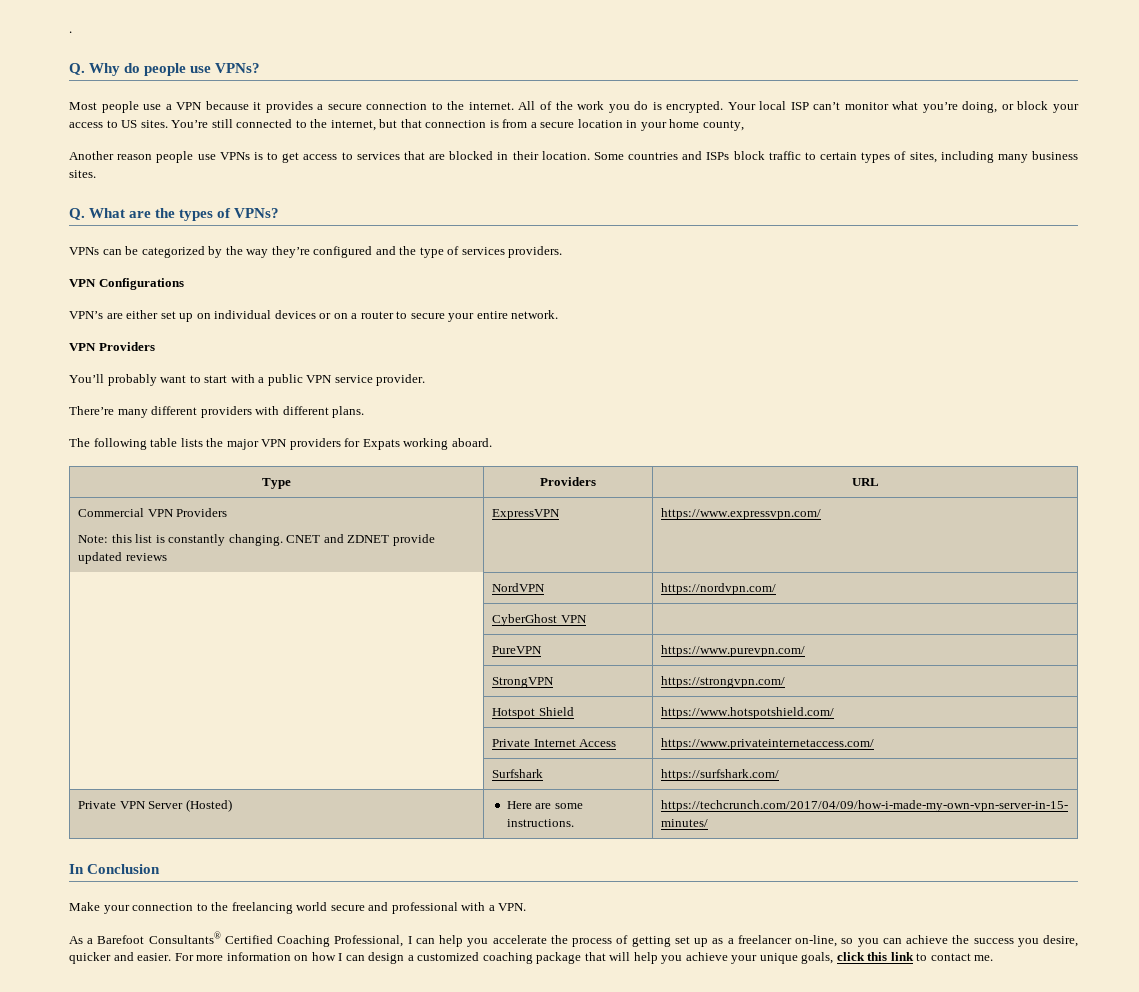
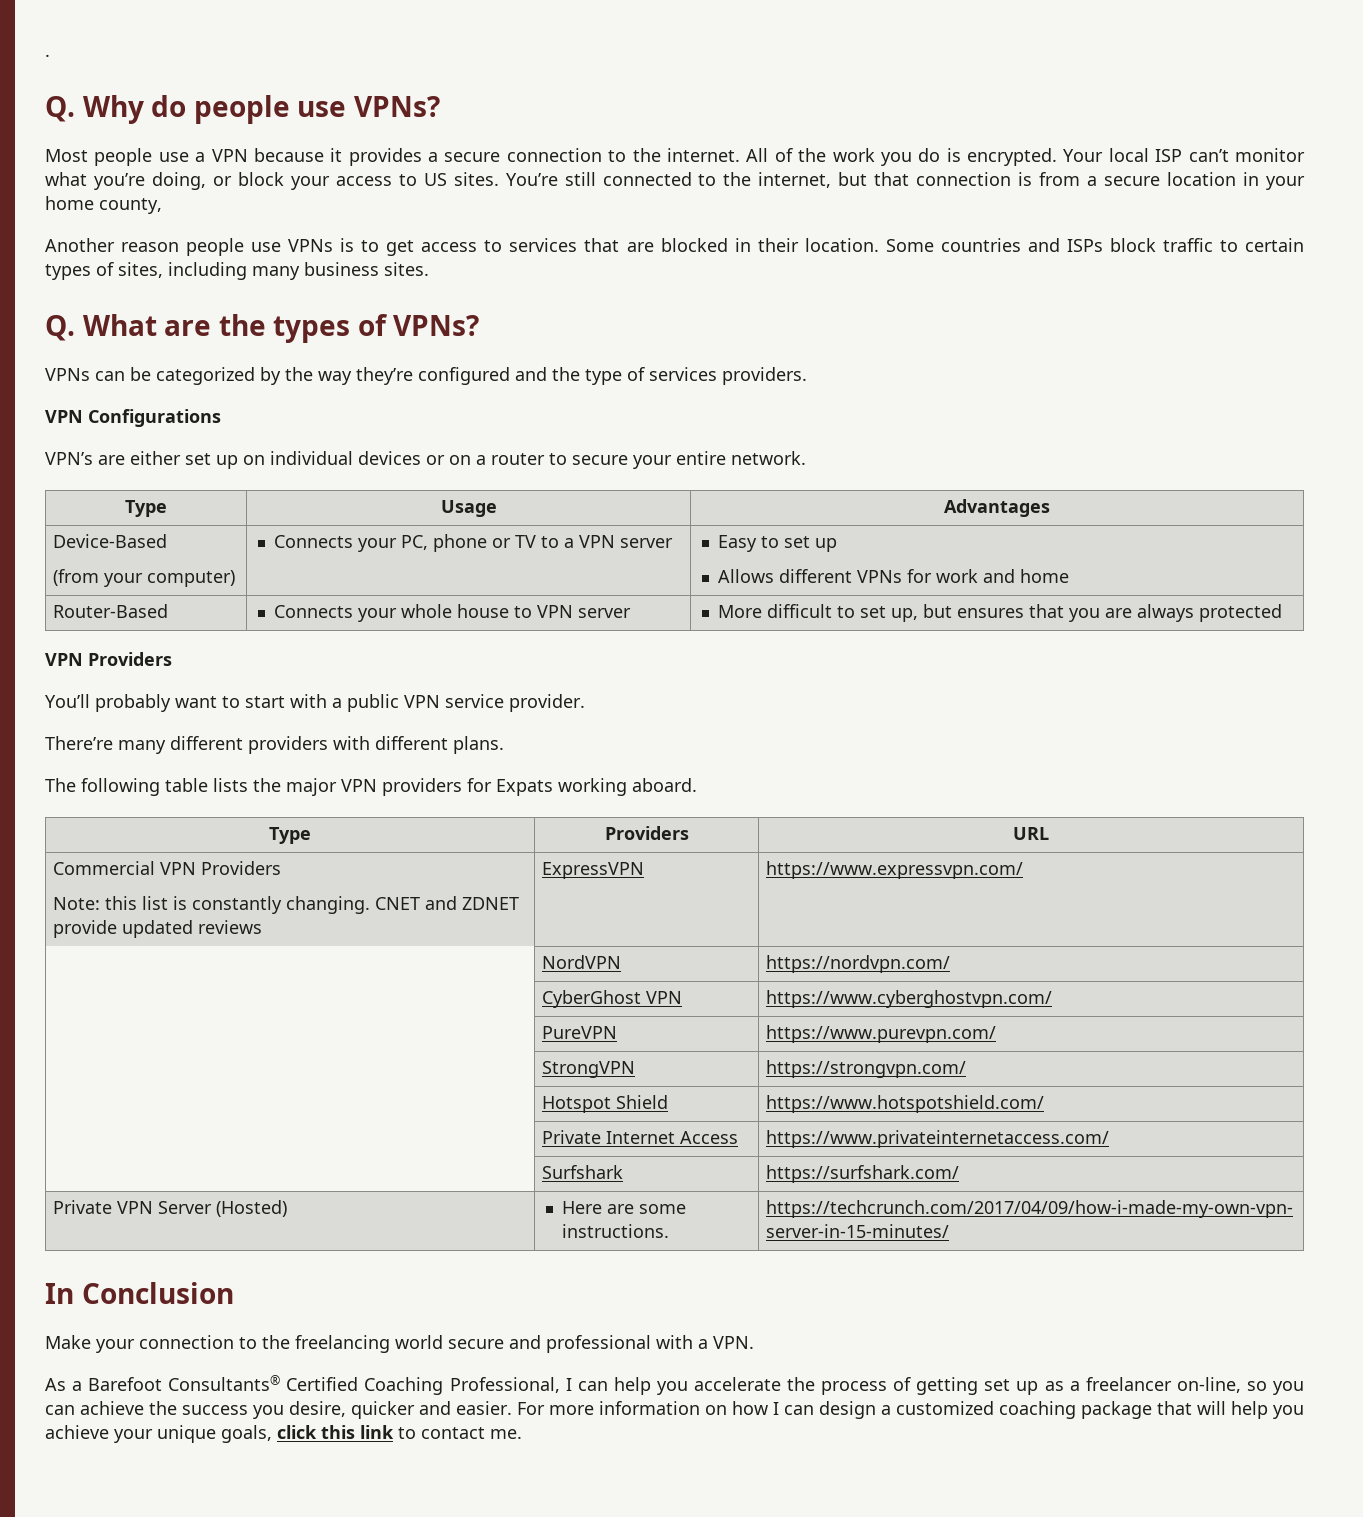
+ Type | Usage | Advantages
+ Device-Based
+ (from your computer) | Connects your PC, phone or TV to a VPN server | Easy to set up
+ Allows different VPNs for work and home
+ Router-Based | Connects your whole house to VPN server | More difficult to set up, but ensures that you are always protected
- | CyberGhost VPN |
+ | CyberGhost VPN | https://www.cyberghostvpn.com/

